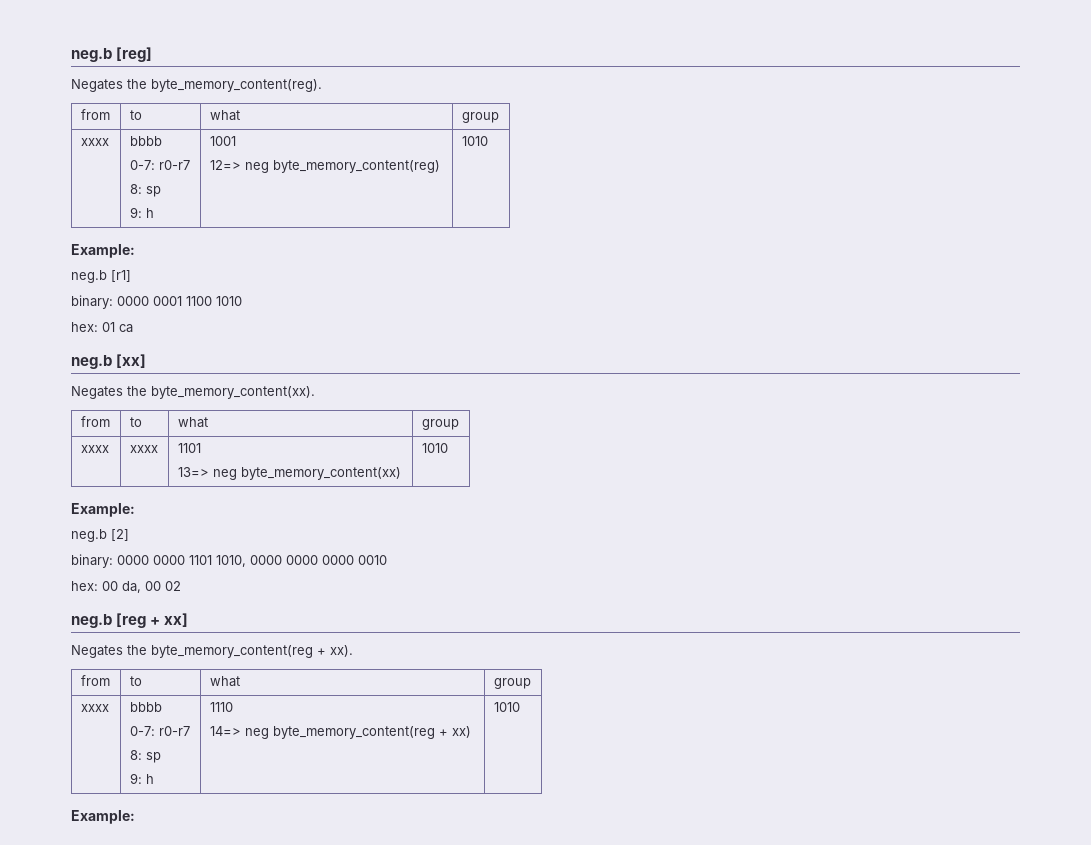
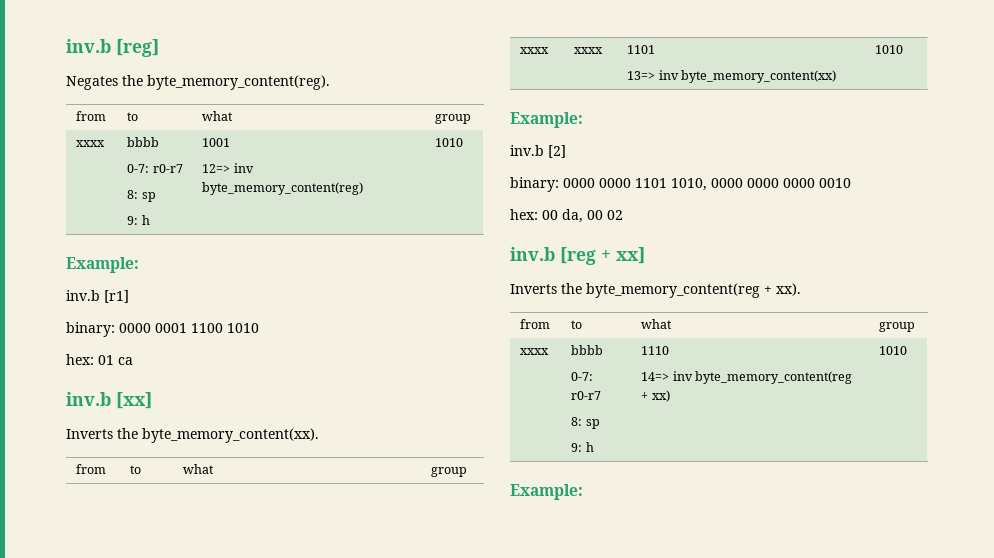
- neg.b [reg]
+ inv.b [reg]
  Negates the byte_memory_content(reg).
  from | to | what | group
  xxxx | bbbb
  0-7: r0-r7
  8: sp
  9: h | 1001
- 12=> neg byte_memory_content(reg) | 1010
+ 12=> inv byte_memory_content(reg) | 1010
- neg.b [r1]
+ inv.b [r1]
- neg.b [xx]
+ inv.b [xx]
- Negates the byte_memory_content(xx).
+ Inverts the byte_memory_content(xx).
  xxxx | xxxx | 1101
- 13=> neg byte_memory_content(xx) | 1010
+ 13=> inv byte_memory_content(xx) | 1010
- neg.b [2]
+ inv.b [2]
- neg.b [reg + xx]
+ inv.b [reg + xx]
- Negates the byte_memory_content(reg + xx).
+ Inverts the byte_memory_content(reg + xx).
  from | to | what | group
  xxxx | bbbb
  0-7: r0-r7
  8: sp
  9: h | 1110
- 14=> neg byte_memory_content(reg + xx) | 1010
+ 14=> inv byte_memory_content(reg + xx) | 1010

